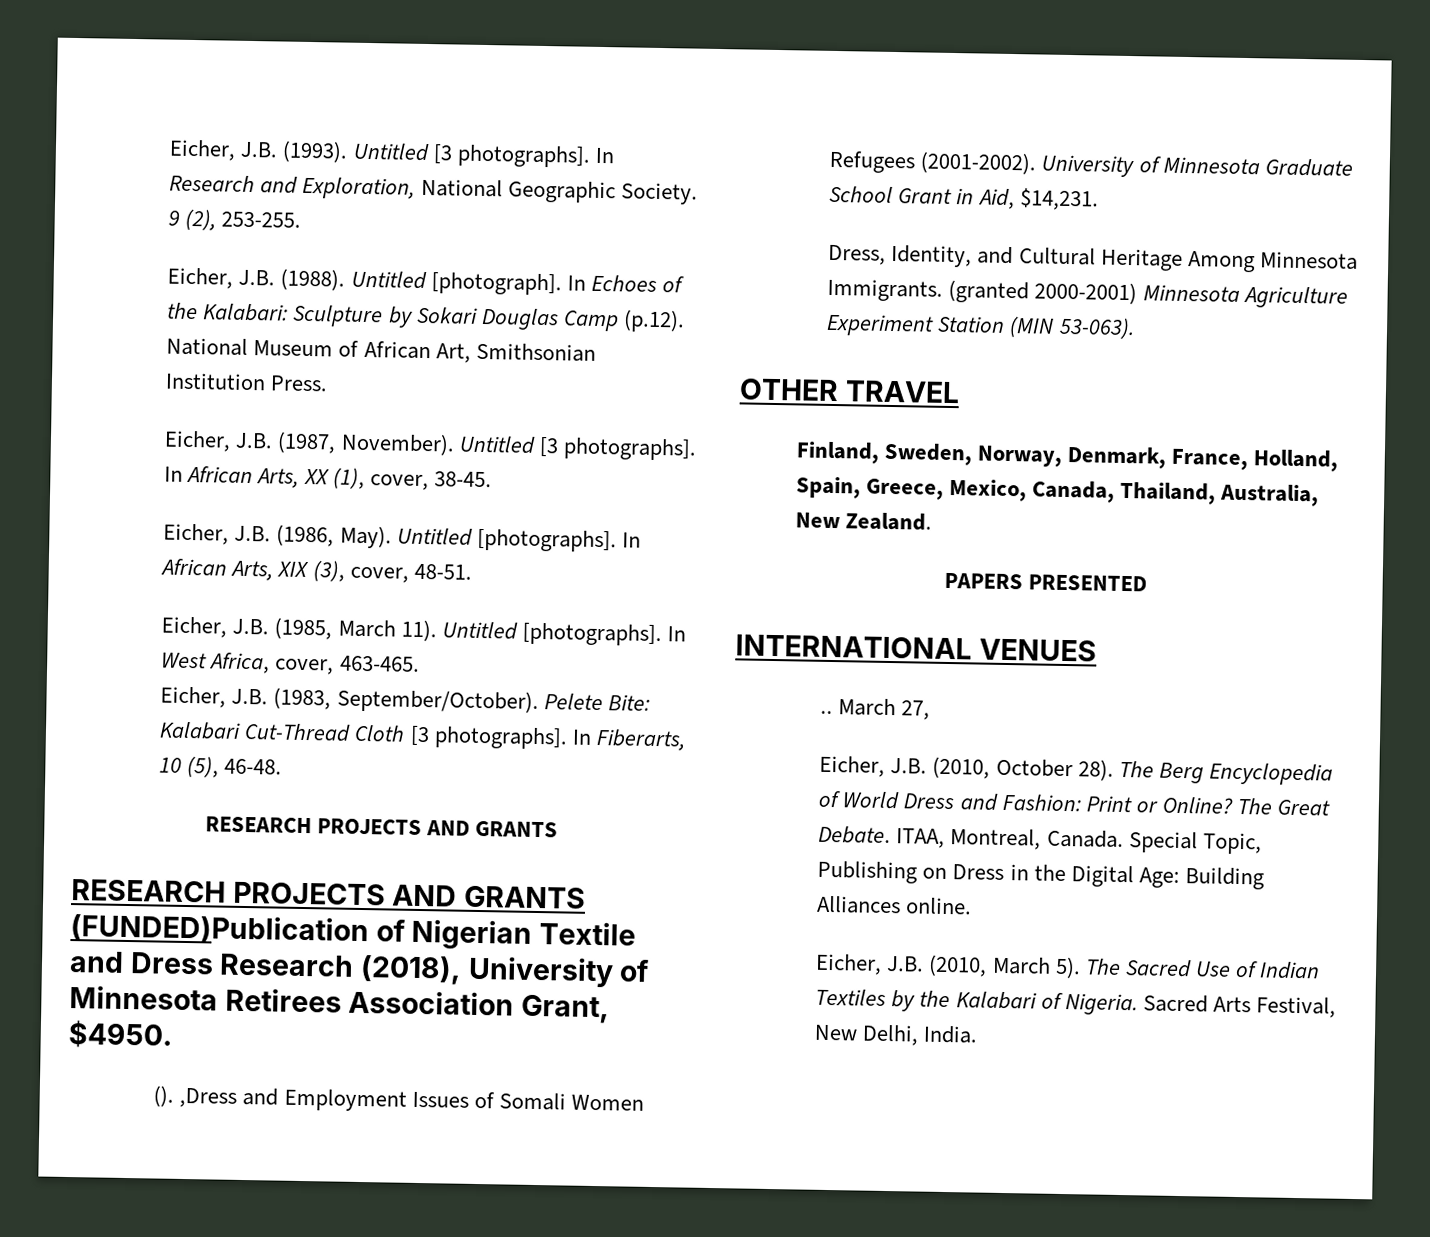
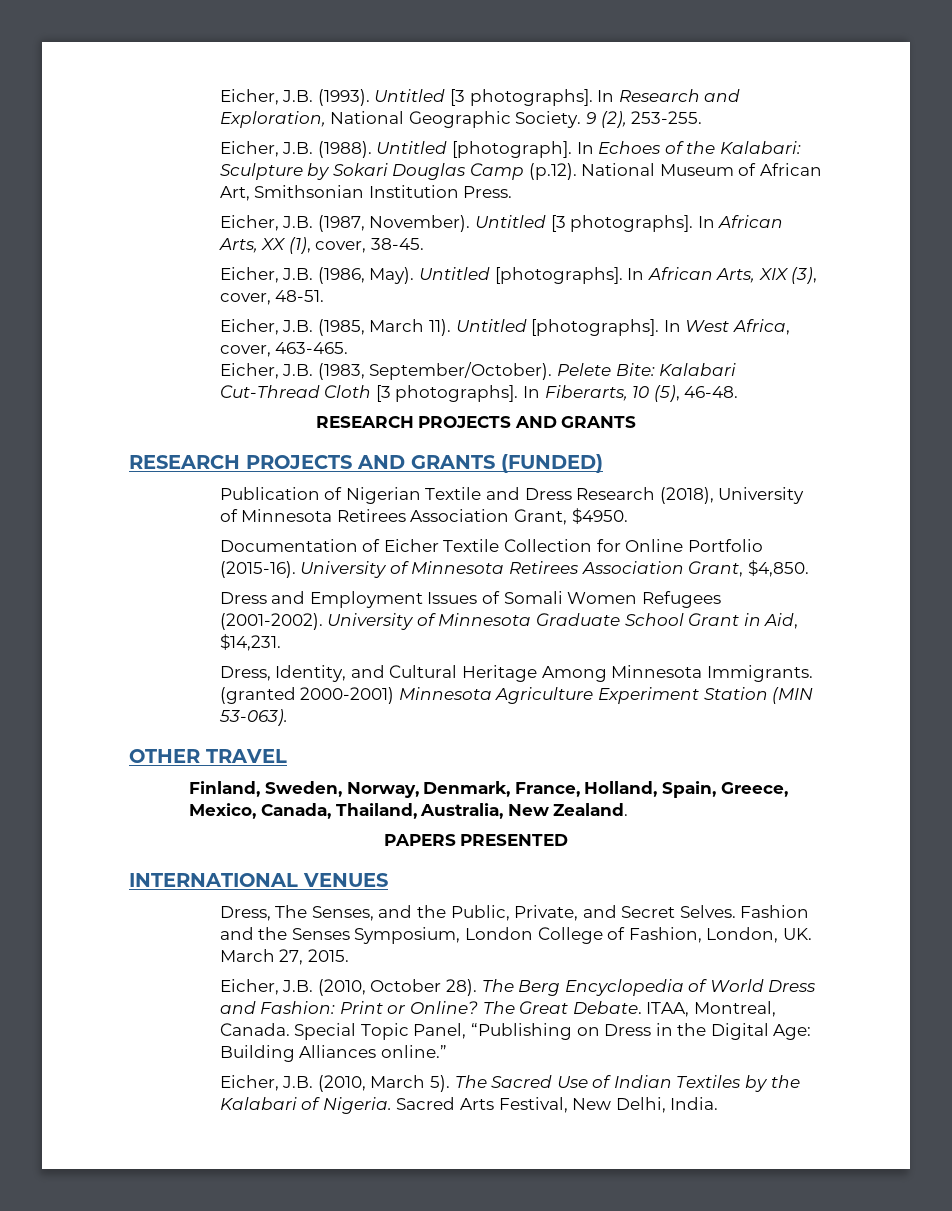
- RESEARCH PROJECTS AND GRANTS (FUNDED)Publication of Nigerian Textile and Dress Research (2018), University of Minnesota Retirees Association Grant, $4950.
+ RESEARCH PROJECTS AND GRANTS (FUNDED)
+ Publication of Nigerian Textile and Dress Research (2018), University of Minnesota Retirees Association Grant, $4950.
- (). ,Dress and Employment Issues of Somali Women Refugees (2001-2002).
+ Documentation of Eicher Textile Collection for Online Portfolio (2015-16). University of Minnesota Retirees Association Grant, $4,850.
+ Dress and Employment Issues of Somali Women Refugees (2001-2002).
- .. March 27,
+ Dress, The Senses, and the Public, Private, and Secret Selves. Fashion and the Senses Symposium, London College of Fashion, London, UK. March 27, 2015.
- Special Topic, Publishing on Dress in the Digital Age: Building Alliances online.
+ Special Topic Panel, “Publishing on Dress in the Digital Age: Building Alliances online.”

